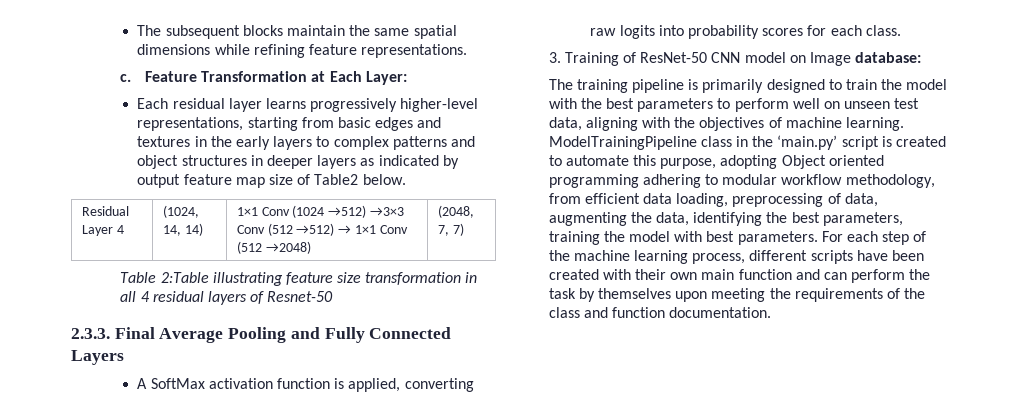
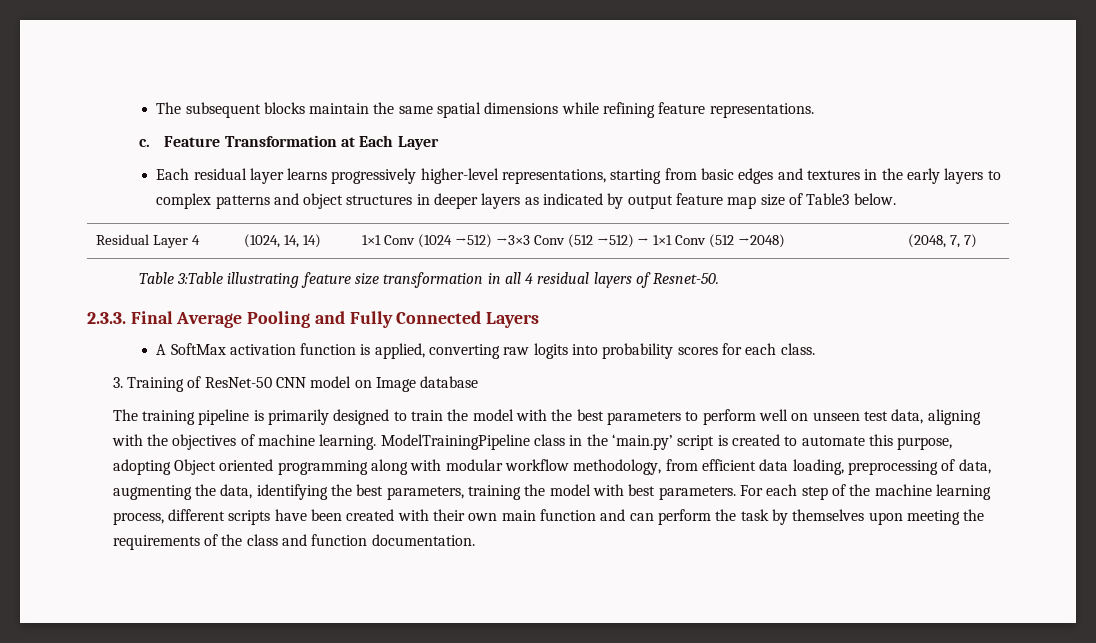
- Feature Transformation at Each Layer:
+ Feature Transformation at Each Layer
- Each residual layer learns progressively higher-level representations, starting from basic edges and textures in the early layers to complex patterns and object structures in deeper layers as indicated by output feature map size of Table2 below.
+ Each residual layer learns progressively higher-level representations, starting from basic edges and textures in the early layers to complex patterns and object structures in deeper layers as indicated by output feature map size of Table3 below.
- Table 2:Table illustrating feature size transformation in all 4 residual layers of Resnet-50
+ Table 3:Table illustrating feature size transformation in all 4 residual layers of Resnet-50.
- 3. Training of ResNet-50 CNN model on Image database:
+ 3. Training of ResNet-50 CNN model on Image database
- ModelTrainingPipeline class in the ‘main.py’ script is created to automate this purpose, adopting Object oriented programming adhering to modular workflow methodology, from efficient data loading, preprocessing of data, augmenting the data, identifying the best parameters, training the model with best parameters.
+ ModelTrainingPipeline class in the ‘main.py’ script is created to automate this purpose, adopting Object oriented programming along with modular workflow methodology, from efficient data loading, preprocessing of data, augmenting the data, identifying the best parameters, training the model with best parameters.

